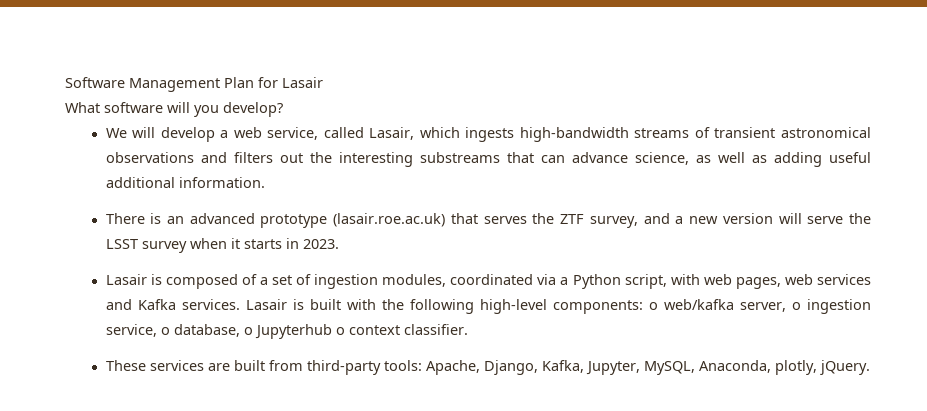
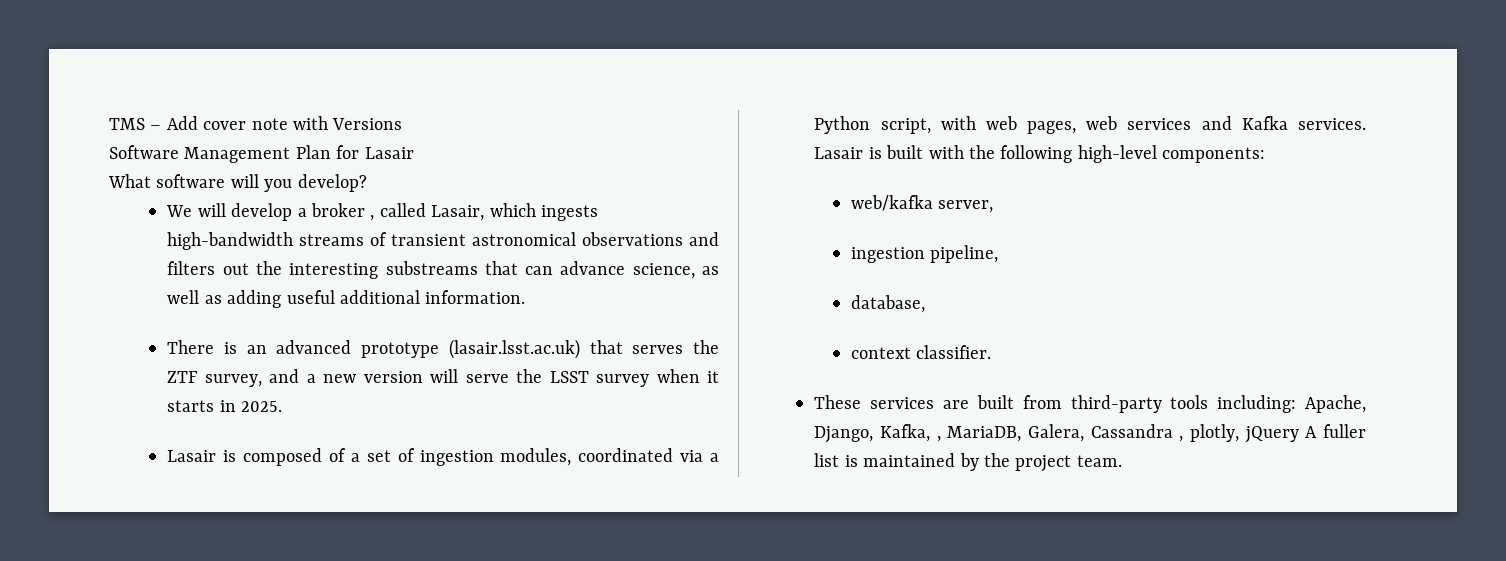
+ TMS – Add cover note with Versions
- We will develop a web service, called Lasair, which ingests high-bandwidth streams of transient astronomical observations and filters out the interesting substreams that can advance science, as well as adding useful additional information.
+ We will develop a broker , called Lasair, which ingests high-bandwidth streams of transient astronomical observations and filters out the interesting substreams that can advance science, as well as adding useful additional information.
- There is an advanced prototype (lasair.roe.ac.uk) that serves the ZTF survey, and a new version will serve the LSST survey when it starts in 2023.
+ There is an advanced prototype (lasair.lsst.ac.uk) that serves the ZTF survey, and a new version will serve the LSST survey when it starts in 2025.
- Lasair is built with the following high-level components: o web/kafka server, o ingestion service, o database, o Jupyterhub o context classifier.
+ Lasair is built with the following high-level components:
+ web/kafka server,
+ ingestion pipeline,
+ database,
+ context classifier.
- These services are built from third-party tools: Apache, Django, Kafka, Jupyter, MySQL, Anaconda, plotly, jQuery.
+ These services are built from third-party tools including: Apache, Django, Kafka, , MariaDB, Galera, Cassandra , plotly, jQuery A fuller list is maintained by the project team.

